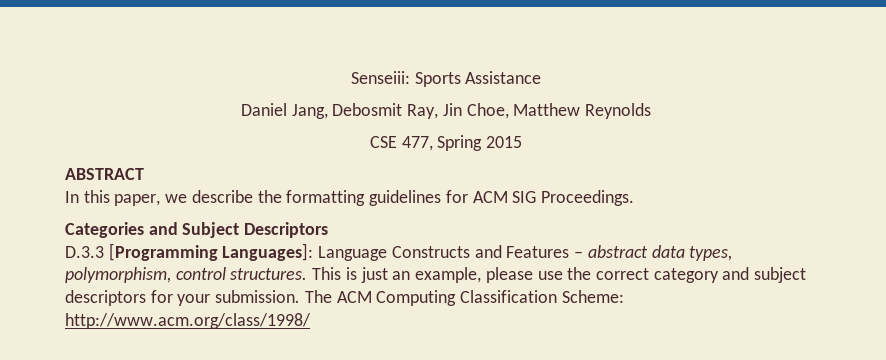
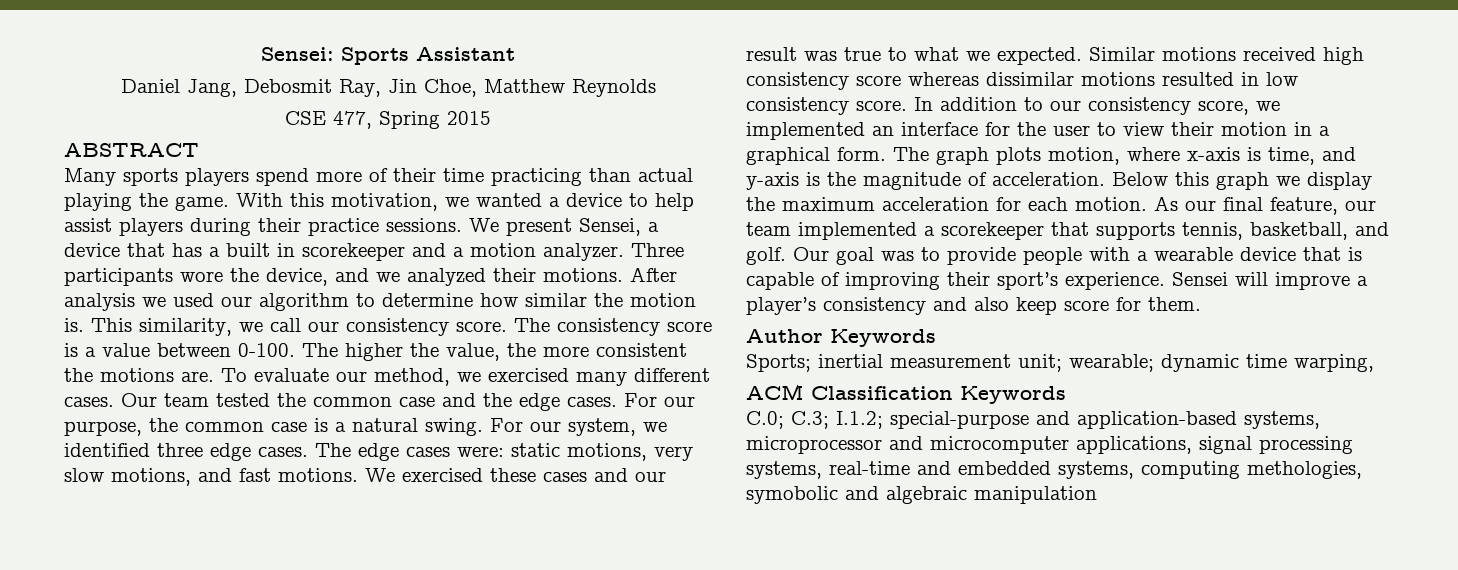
- Senseiii: Sports Assistance
+ Sensei: Sports Assistant
- In this paper, we describe the formatting guidelines for ACM SIG Proceedings.
- Categories and Subject Descriptors
- D.3.3 [Programming Languages]: Language Constructs and Features – abstract data types, polymorphism, control structures. This is just an example, please use the correct category and subject descriptors for your submission. The ACM Computing Classification Scheme: http://www.acm.org/class/1998/
+ Many sports players spend more of their time practicing than actual playing the game. With this motivation, we wanted a device to help assist players during their practice sessions. We present Sensei, a device that has a built in scorekeeper and a motion analyzer. Three participants wore the device, and we analyzed their motions. After analysis we used our algorithm to determine how similar the motion is. This similarity, we call our consistency score. The consistency score is a value between 0-100. The higher the value, the more consistent the motions are. To evaluate our method, we exercised many different cases. Our team tested the common case and the edge cases. For our purpose, the common case is a natural swing. For our system, we identified three edge cases. The edge cases were: static motions, very slow motions, and fast motions. We exercised these cases and our result was true to what we expected. Similar motions received high consistency score whereas dissimilar motions resulted in low consistency score. In addition to our consistency score, we implemented an interface for the user to view their motion in a graphical form. The graph plots motion, where x-axis is time, and y-axis is the magnitude of acceleration. Below this graph we display the maximum acceleration for each motion. As our final feature, our team implemented a scorekeeper that supports tennis, basketball, and golf. Our goal was to provide people with a wearable device that is capable of improving their sport’s experience. Sensei will improve a player’s consistency and also keep score for them.
+ Author Keywords
+ Sports; inertial measurement unit; wearable; dynamic time warping,
+ ACM Classification Keywords
+ C.0; C.3; I.1.2; special-purpose and application-based systems, microprocessor and microcomputer applications, signal processing systems, real-time and embedded systems, computing methologies, symobolic and algebraic manipulation

